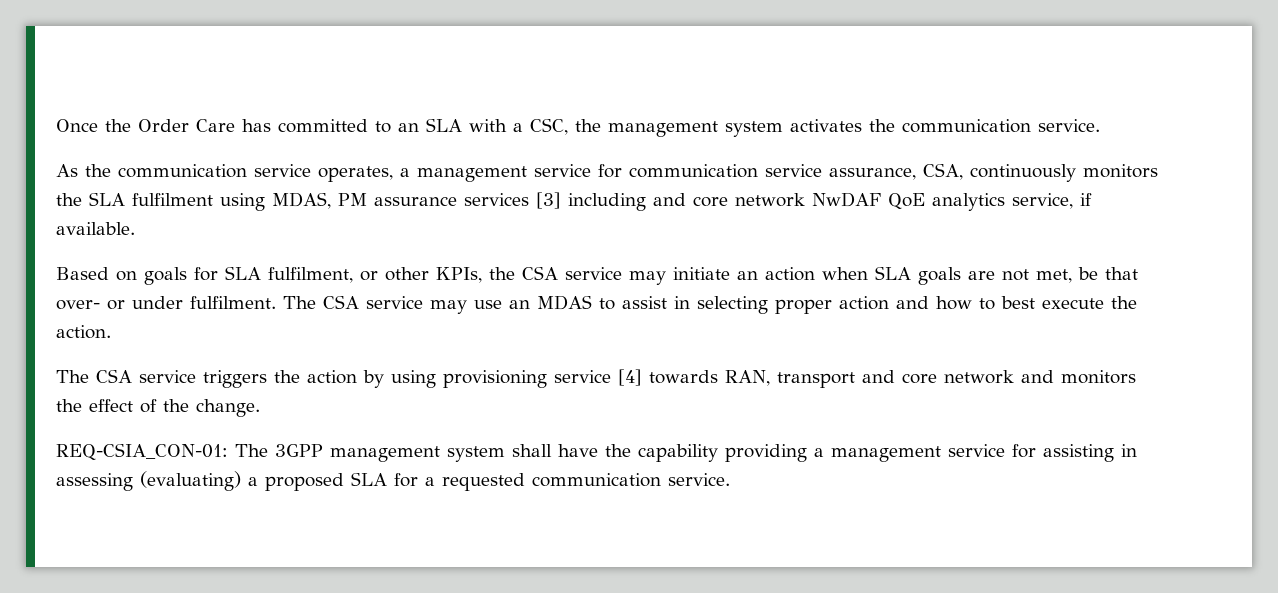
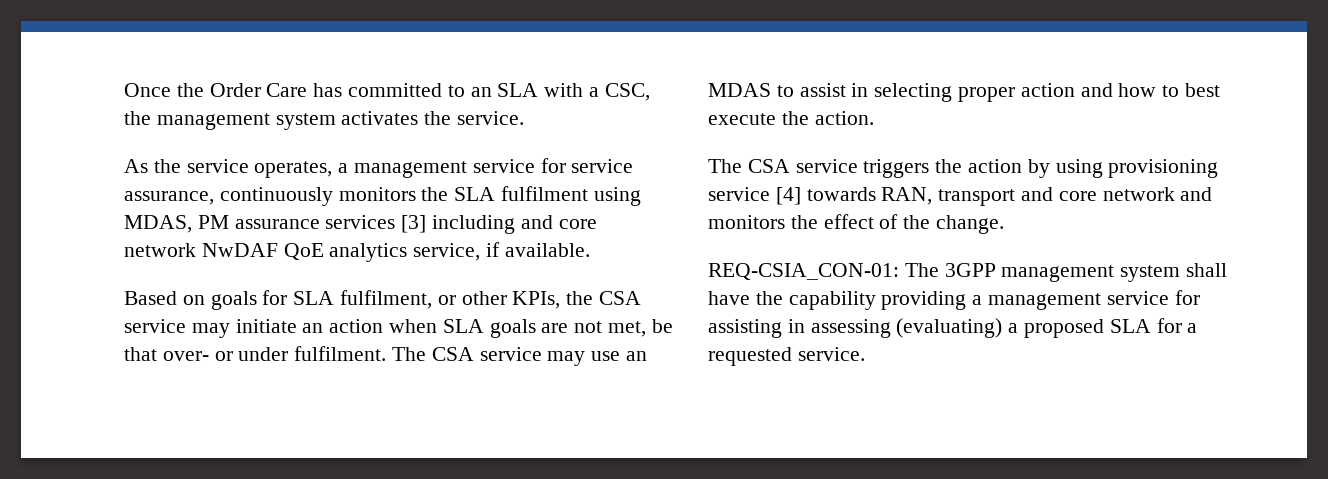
- Once the Order Care has committed to an SLA with a CSC, the management system activates the communication service.
+ Once the Order Care has committed to an SLA with a CSC, the management system activates the service.
- As the communication service operates, a management service for communication service assurance, CSA, continuously monitors the SLA fulfilment using MDAS, PM assurance services [3] including and core network NwDAF QoE analytics service, if available.
+ As the service operates, a management service for service assurance, continuously monitors the SLA fulfilment using MDAS, PM assurance services [3] including and core network NwDAF QoE analytics service, if available.
- REQ-CSIA_CON-01: The 3GPP management system shall have the capability providing a management service for assisting in assessing (evaluating) a proposed SLA for a requested communication service.
+ REQ-CSIA_CON-01: The 3GPP management system shall have the capability providing a management service for assisting in assessing (evaluating) a proposed SLA for a requested service.

